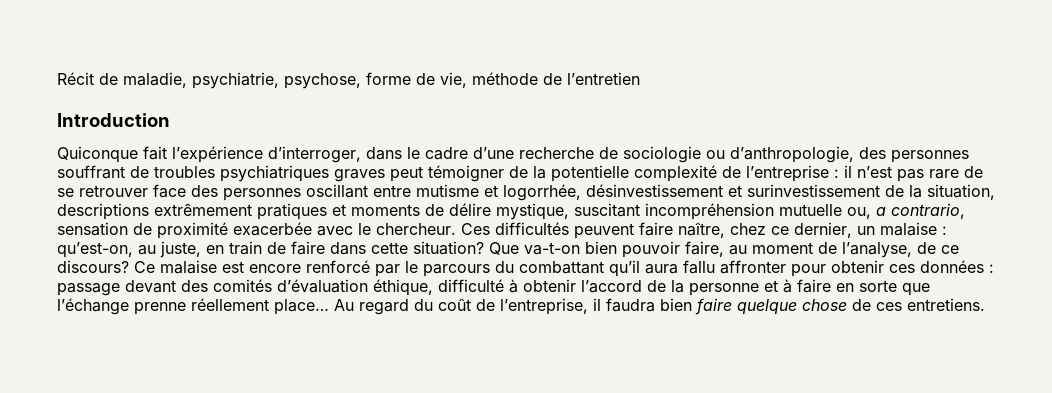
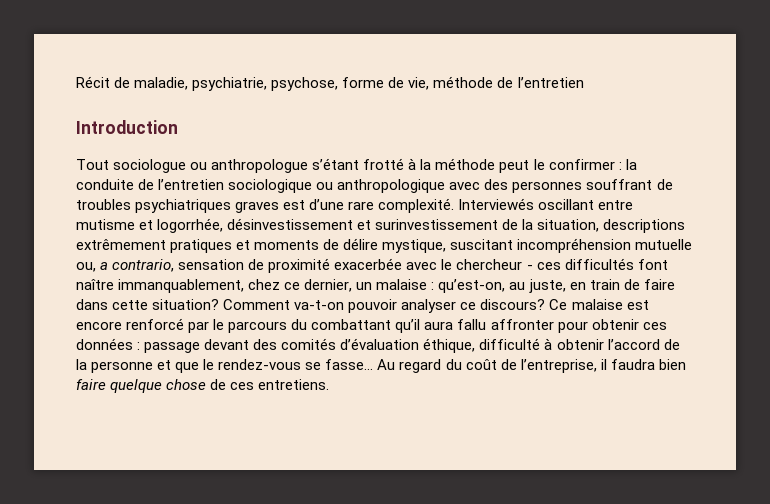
- Quiconque fait l’expérience d’interroger, dans le cadre d’une recherche de sociologie ou d’anthropologie, des personnes souffrant de troubles psychiatriques graves peut témoigner de la potentielle complexité de l’entreprise : il n’est pas rare de se retrouver face des personnes oscillant entre mutisme et logorrhée, désinvestissement et surinvestissement de la situation, descriptions extrêmement pratiques et moments de délire mystique, suscitant incompréhension mutuelle ou, a contrario, sensation de proximité exacerbée avec le chercheur. Ces difficultés peuvent faire naître, chez ce dernier, un malaise : qu’est-on, au juste, en train de faire dans cette situation?
+ Tout sociologue ou anthropologue s’étant frotté à la méthode peut le confirmer : la conduite de l’entretien sociologique ou anthropologique avec des personnes souffrant de troubles psychiatriques graves est d’une rare complexité. Interviewés oscillant entre mutisme et logorrhée, désinvestissement et surinvestissement de la situation, descriptions extrêmement pratiques et moments de délire mystique, suscitant incompréhension mutuelle ou, a contrario, sensation de proximité exacerbée avec le chercheur - ces difficultés font naître immanquablement, chez ce dernier, un malaise : qu’est-on, au juste, en train de faire dans cette situation?
- Que va-t-on bien pouvoir faire, au moment de l’analyse, de ce discours?
+ Comment va-t-on pouvoir analyser ce discours?
- Ce malaise est encore renforcé par le parcours du combattant qu’il aura fallu affronter pour obtenir ces données : passage devant des comités d’évaluation éthique, difficulté à obtenir l’accord de la personne et à faire en sorte que l’échange prenne réellement place…
+ Ce malaise est encore renforcé par le parcours du combattant qu’il aura fallu affronter pour obtenir ces données : passage devant des comités d’évaluation éthique, difficulté à obtenir l’accord de la personne et que le rendez-vous se fasse…

